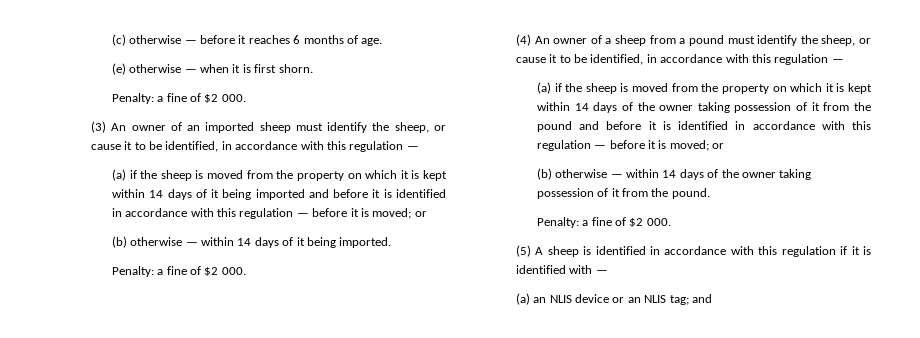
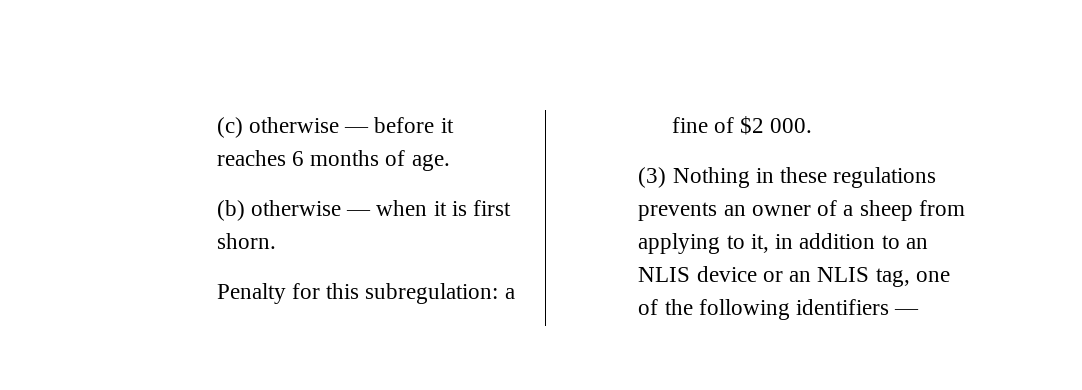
- (e) otherwise — when it is first shorn.
- Penalty: a fine of $2 000.
+ (b) otherwise — when it is first shorn.
+ Penalty for this subregulation: a fine of $2 000.
- (3) An owner of an imported sheep must identify the sheep, or cause it to be identified, in accordance with this regulation —
- (a) if the sheep is moved from the property on which it is kept within 14 days of it being imported and before it is identified in accordance with this regulation — before it is moved; or
- (b) otherwise — within 14 days of it being imported.
- Penalty: a fine of $2 000.
- (4) An owner of a sheep from a pound must identify the sheep, or cause it to be identified, in accordance with this regulation —
- (a) if the sheep is moved from the property on which it is kept within 14 days of the owner taking possession of it from the pound and before it is identified in accordance with this regulation — before it is moved; or
- (b) otherwise — within 14 days of the owner taking possession of it from the pound.
- Penalty: a fine of $2 000.
- (5) A sheep is identified in accordance with this regulation if it is identified with —
- (a) an NLIS device or an NLIS tag; and
+ (3) Nothing in these regulations prevents an owner of a sheep from applying to it, in addition to an NLIS device or an NLIS tag, one of the following identifiers —

